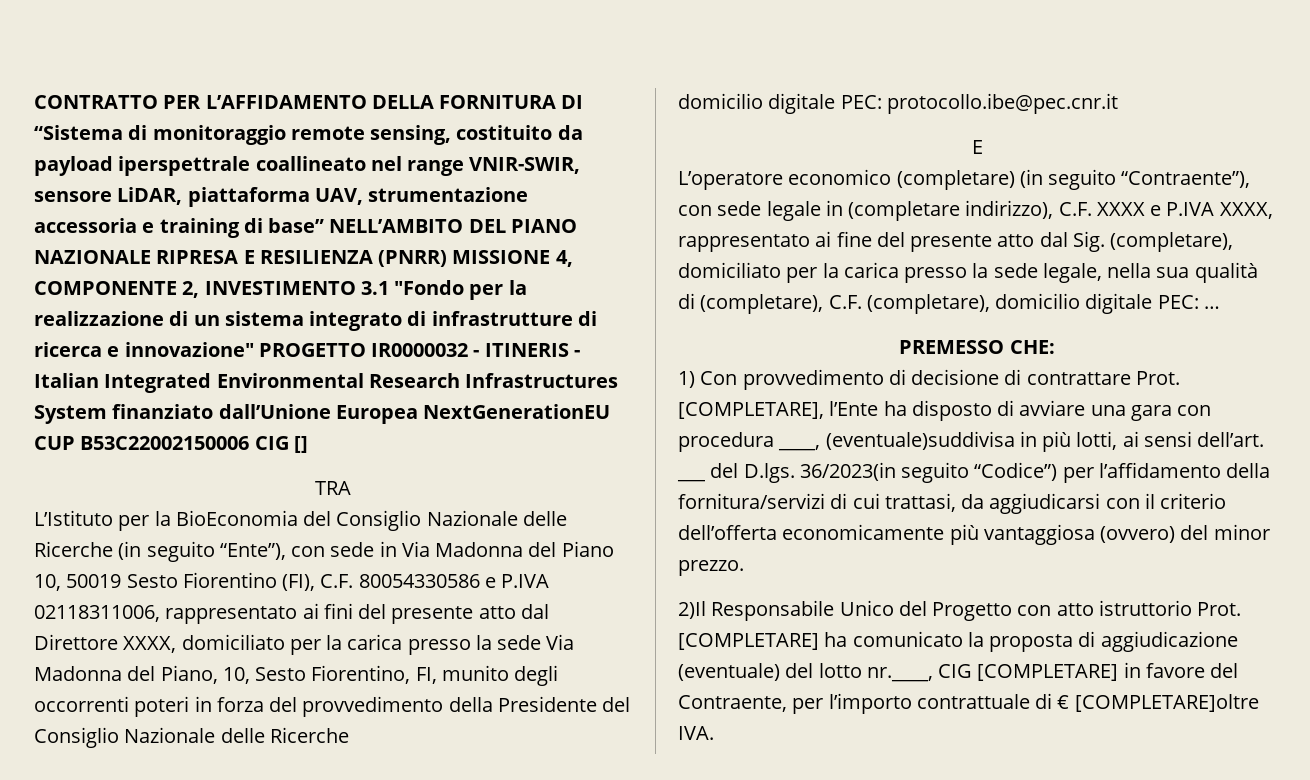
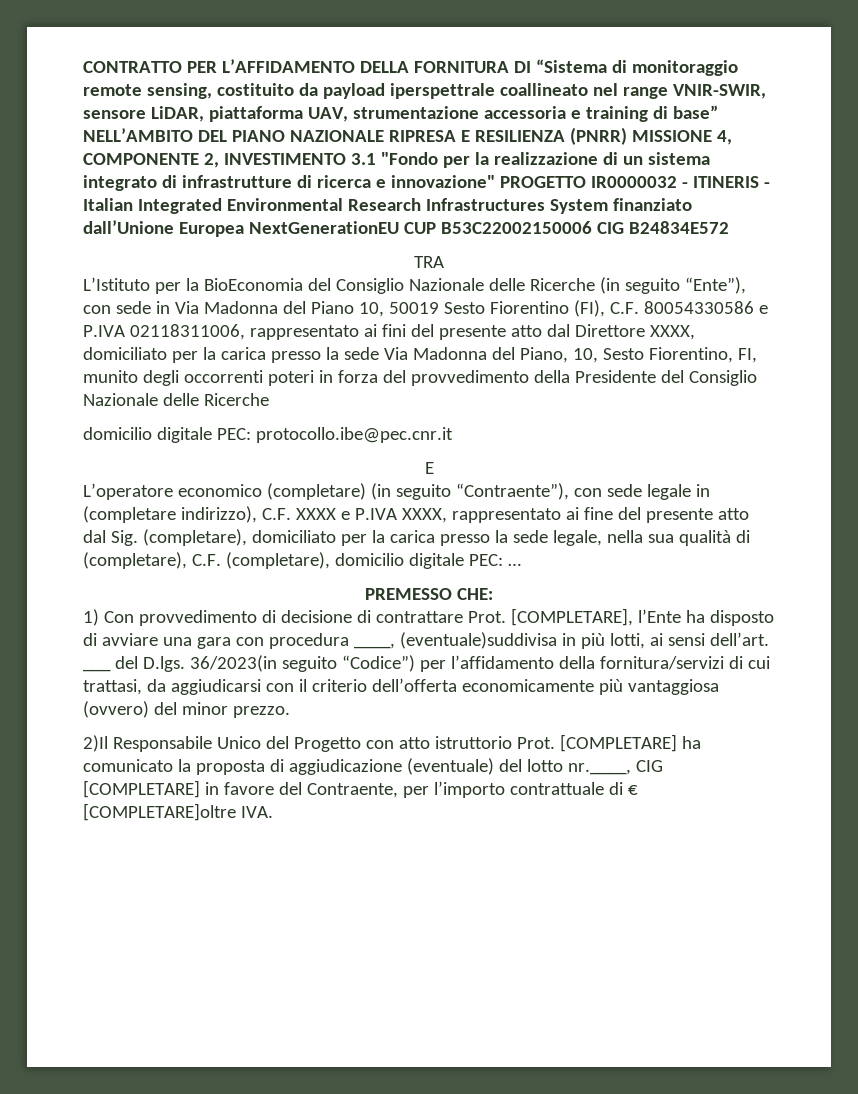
- CONTRATTO PER L’AFFIDAMENTO DELLA FORNITURA DI “Sistema di monitoraggio remote sensing, costituito da payload iperspettrale coallineato nel range VNIR-SWIR, sensore LiDAR, piattaforma UAV, strumentazione accessoria e training di base” NELL’AMBITO DEL PIANO NAZIONALE RIPRESA E RESILIENZA (PNRR) MISSIONE 4, COMPONENTE 2, INVESTIMENTO 3.1 "Fondo per la realizzazione di un sistema integrato di infrastrutture di ricerca e innovazione" PROGETTO IR0000032 - ITINERIS - Italian Integrated Environmental Research Infrastructures System finanziato dall’Unione Europea NextGenerationEU CUP B53C22002150006 CIG []
+ CONTRATTO PER L’AFFIDAMENTO DELLA FORNITURA DI “Sistema di monitoraggio remote sensing, costituito da payload iperspettrale coallineato nel range VNIR-SWIR, sensore LiDAR, piattaforma UAV, strumentazione accessoria e training di base” NELL’AMBITO DEL PIANO NAZIONALE RIPRESA E RESILIENZA (PNRR) MISSIONE 4, COMPONENTE 2, INVESTIMENTO 3.1 "Fondo per la realizzazione di un sistema integrato di infrastrutture di ricerca e innovazione" PROGETTO IR0000032 - ITINERIS - Italian Integrated Environmental Research Infrastructures System finanziato dall’Unione Europea NextGenerationEU CUP B53C22002150006 CIG B24834E572

